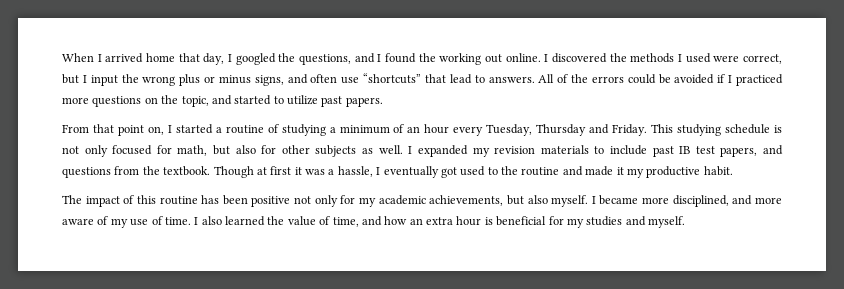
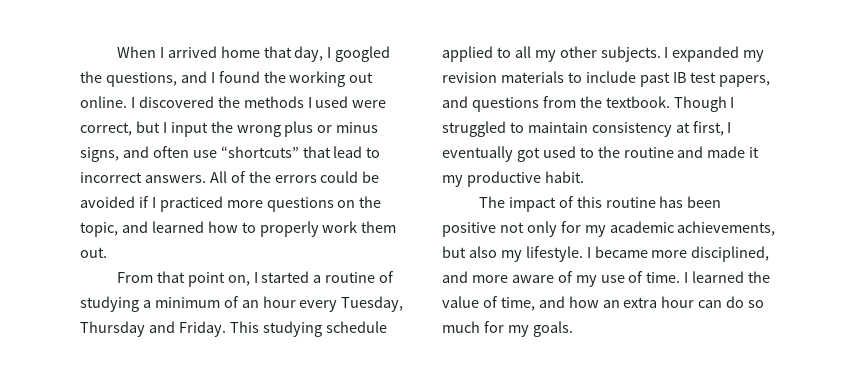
- I discovered the methods I used were correct, but I input the wrong plus or minus signs, and often use “shortcuts” that lead to answers.
+ I discovered the methods I used were correct, but I input the wrong plus or minus signs, and often use “shortcuts” that lead to incorrect answers.
- All of the errors could be avoided if I practiced more questions on the topic, and started to utilize past papers.
+ All of the errors could be avoided if I practiced more questions on the topic, and learned how to properly work them out.
- This studying schedule is not only focused for math, but also for other subjects as well.
+ This studying schedule applied to all my other subjects.
- Though at first it was a hassle, I eventually got used to the routine and made it my productive habit.
+ Though I struggled to maintain consistency at first, I eventually got used to the routine and made it my productive habit.
- The impact of this routine has been positive not only for my academic achievements, but also myself.
+ The impact of this routine has been positive not only for my academic achievements, but also my lifestyle.
- I also learned the value of time, and how an extra hour is beneficial for my studies and myself.
+ I learned the value of time, and how an extra hour can do so much for my goals.

